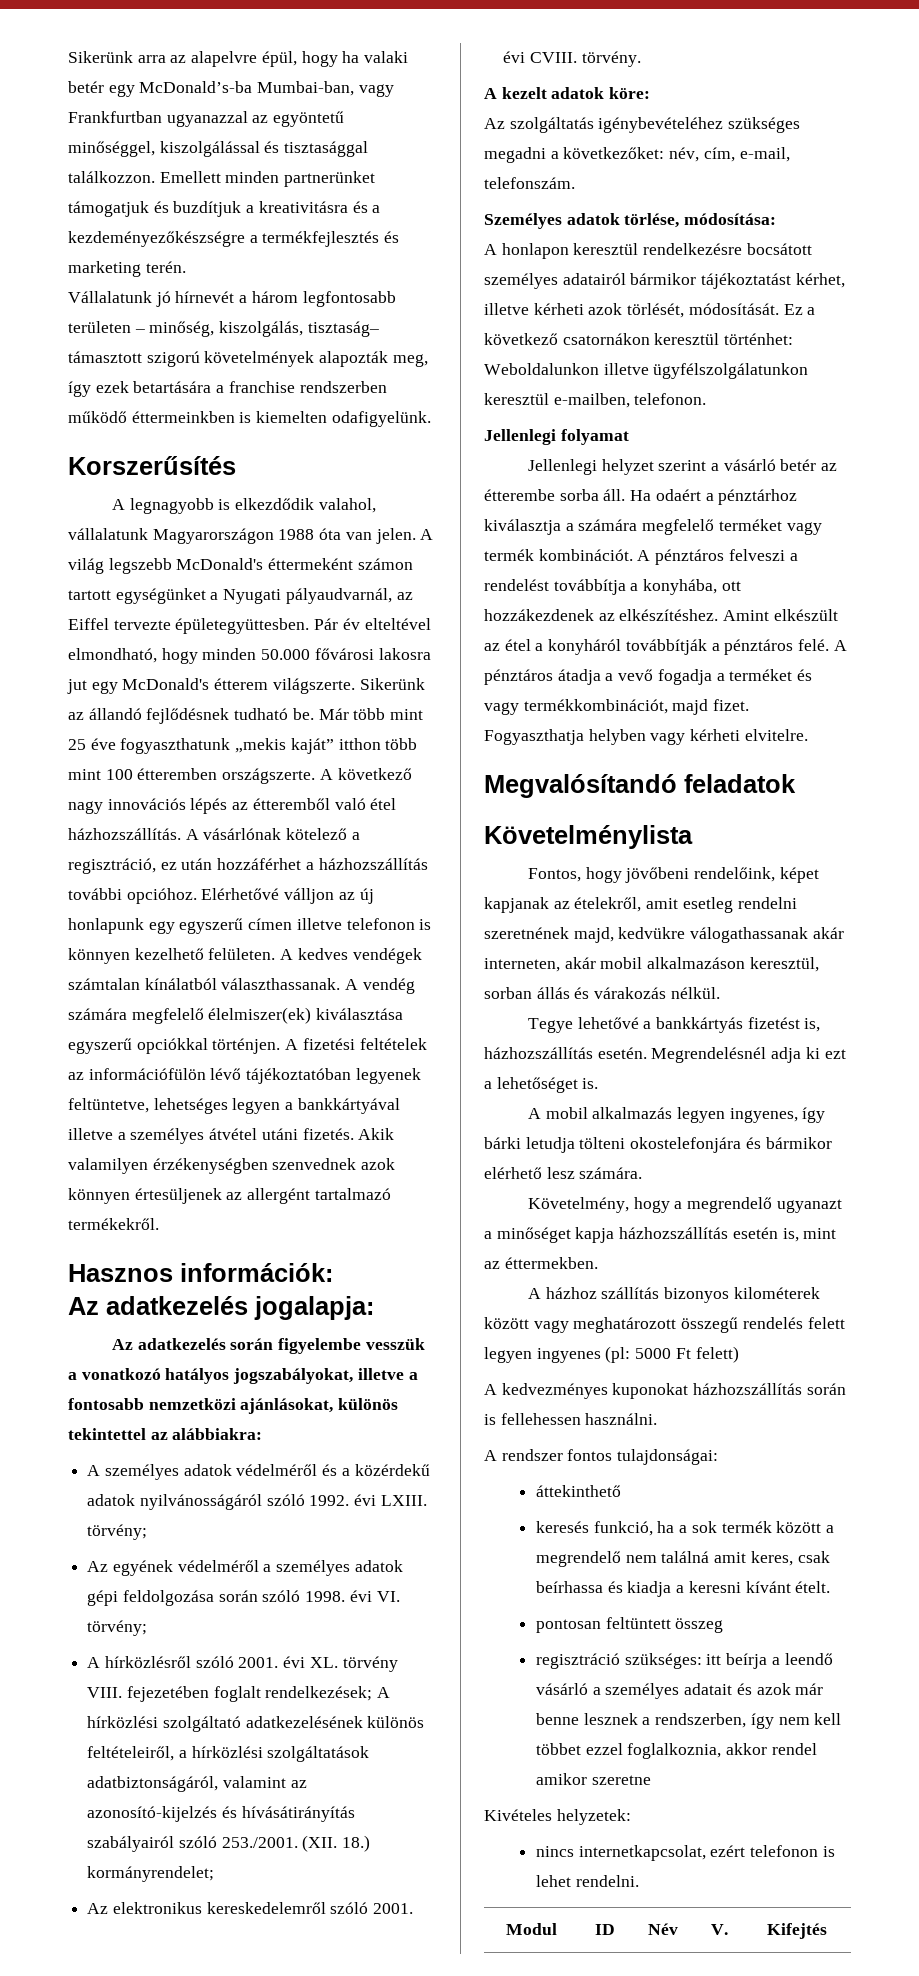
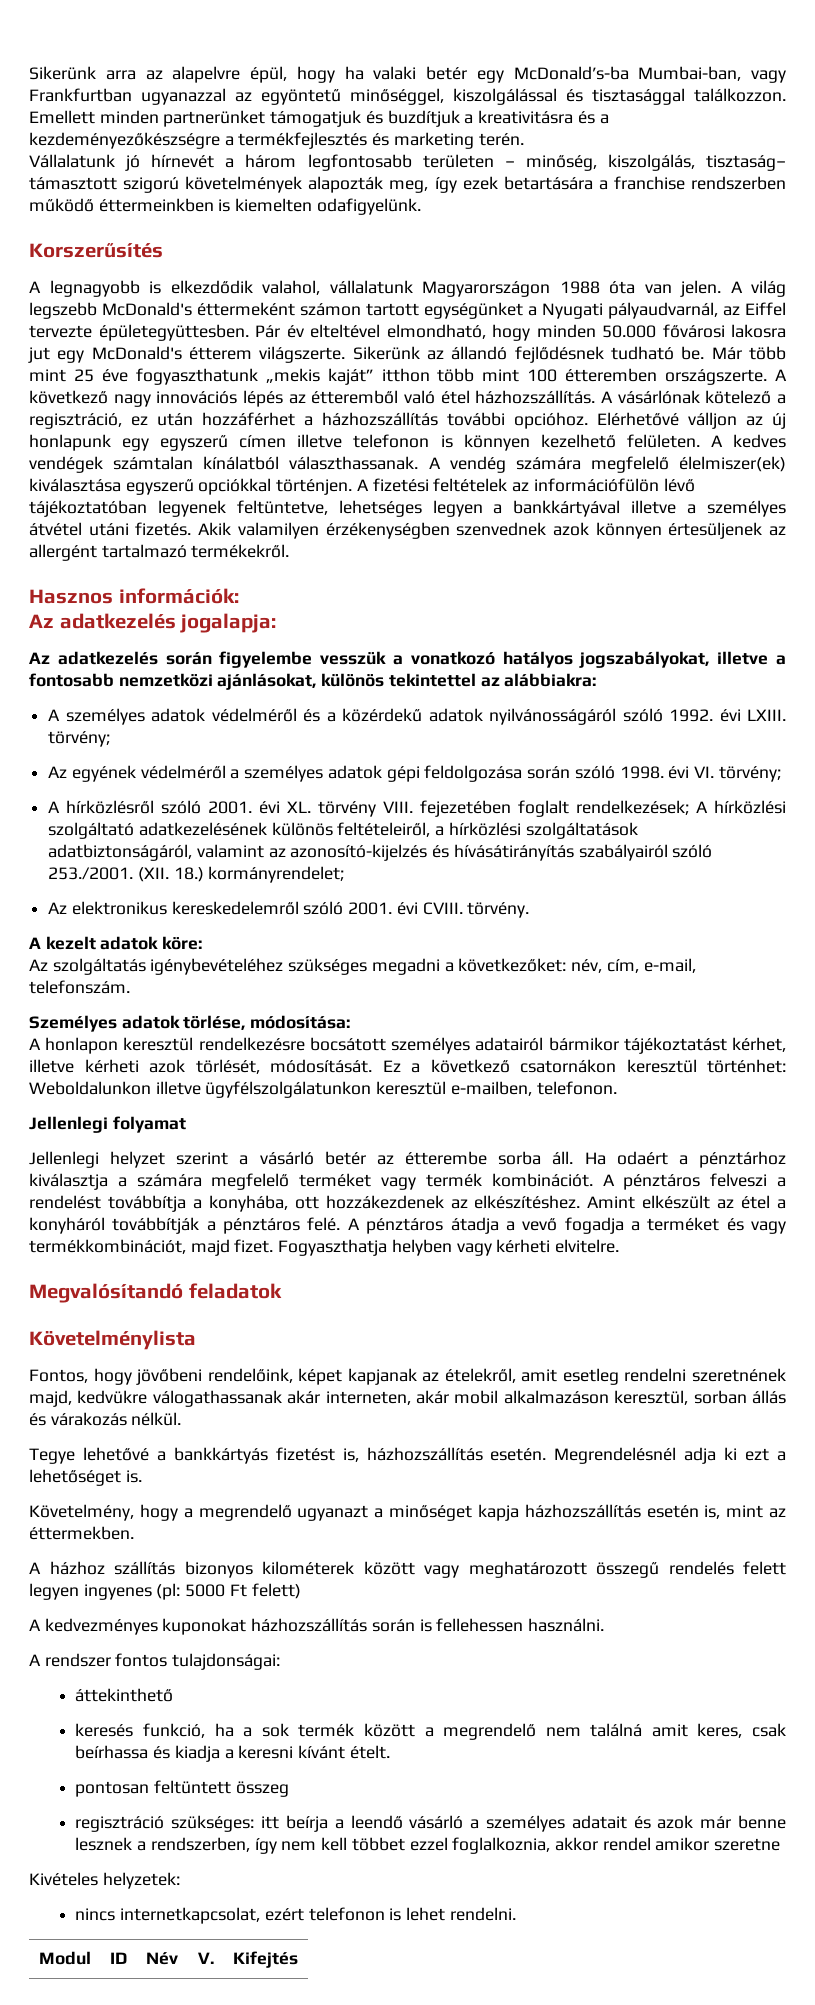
- A mobil alkalmazás legyen ingyenes, így bárki letudja tölteni okostelefonjára és bármikor elérhető lesz számára.

